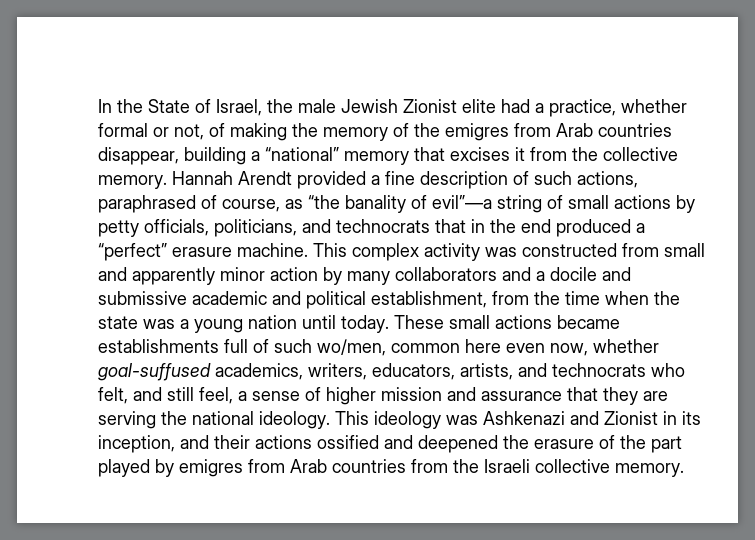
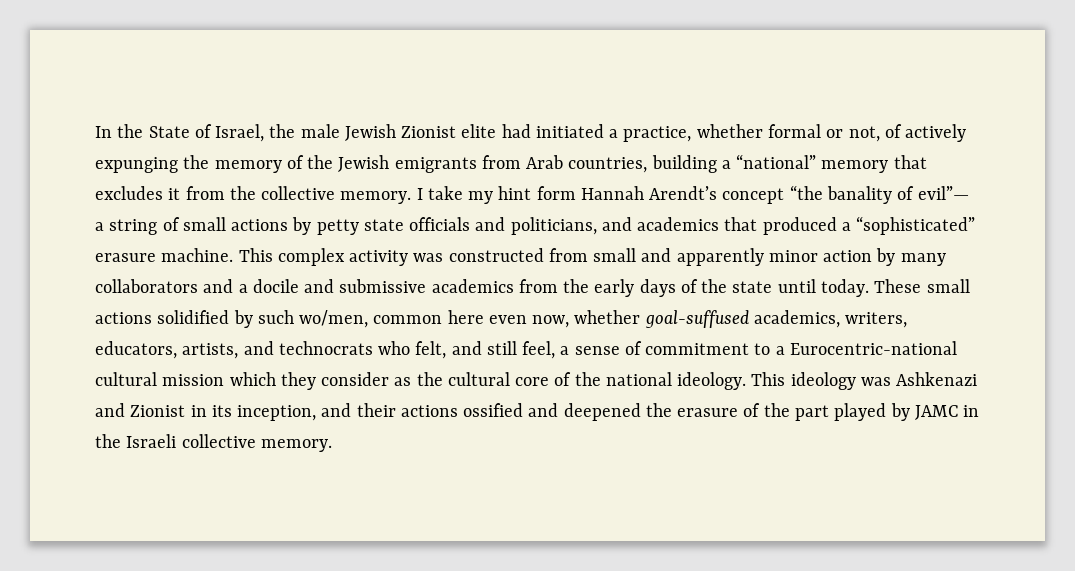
- In the State of Israel, the male Jewish Zionist elite had a practice, whether formal or not, of making the memory of the emigres from Arab countries disappear, building a “national” memory that excises it from the collective memory.
+ In the State of Israel, the male Jewish Zionist elite had initiated a practice, whether formal or not, of actively expunging the memory of the Jewish emigrants from Arab countries, building a “national” memory that excludes it from the collective memory.
- Hannah Arendt provided a fine description of such actions, paraphrased of course, as “the banality of evil”—a string of small actions by petty officials, politicians, and technocrats that in the end produced a “perfect” erasure machine.
+ I take my hint form Hannah Arendt’s concept “the banality of evil”— a string of small actions by petty state officials and politicians, and academics that produced a “sophisticated” erasure machine.
- This complex activity was constructed from small and apparently minor action by many collaborators and a docile and submissive academic and political establishment, from the time when the state was a young nation until today.
+ This complex activity was constructed from small and apparently minor action by many collaborators and a docile and submissive academics from the early days of the state until today.
- These small actions became establishments full of such wo/men, common here even now, whether goal-suffused academics, writers, educators, artists, and technocrats who felt, and still feel, a sense of higher mission and assurance that they are serving the national ideology.
+ These small actions solidified by such wo/men, common here even now, whether goal-suffused academics, writers, educators, artists, and technocrats who felt, and still feel, a sense of commitment to a Eurocentric-national cultural mission which they consider as the cultural core of the national ideology.
- This ideology was Ashkenazi and Zionist in its inception, and their actions ossified and deepened the erasure of the part played by emigres from Arab countries from the Israeli collective memory.
+ This ideology was Ashkenazi and Zionist in its inception, and their actions ossified and deepened the erasure of the part played by JAMC in the Israeli collective memory.

